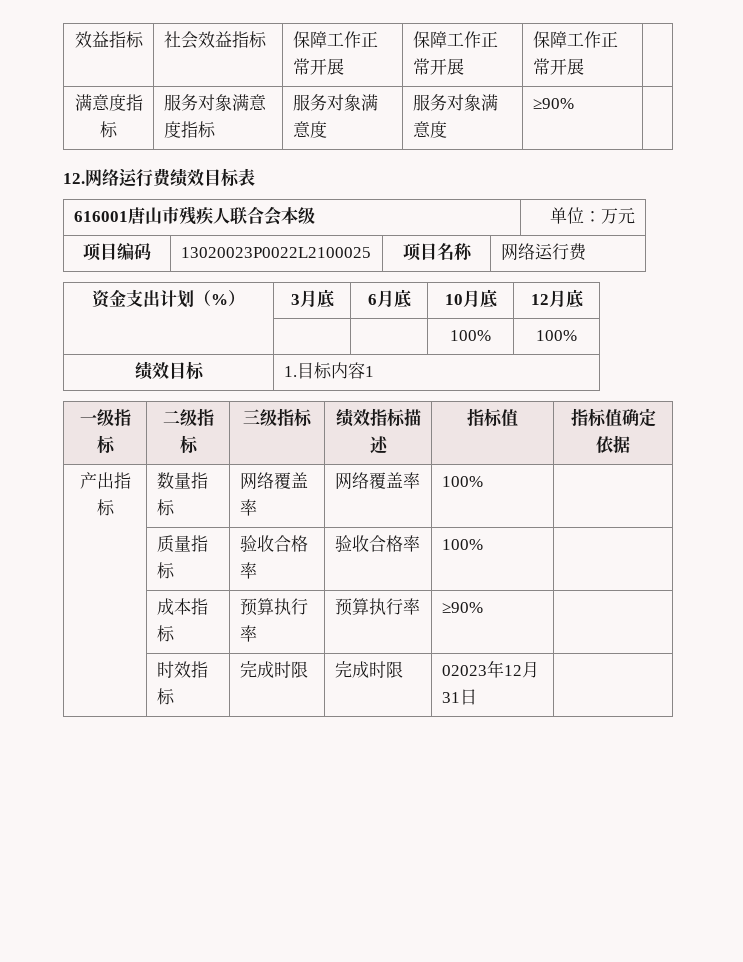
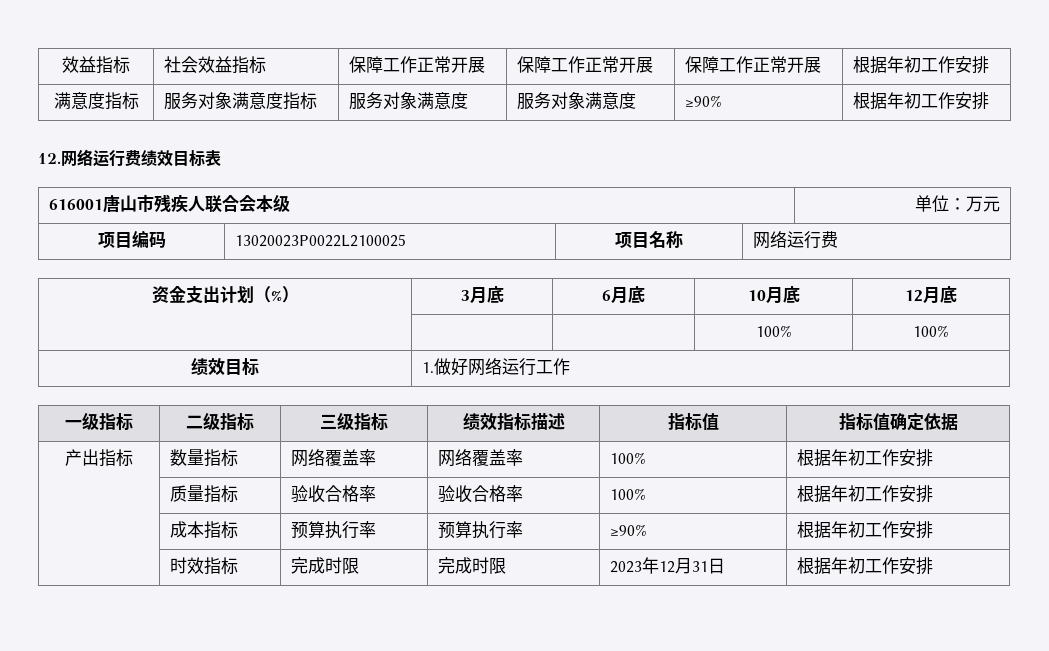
- 效益指标 | 社会效益指标 | 保障工作正常开展 | 保障工作正常开展 | 保障工作正常开展 |
+ 效益指标 | 社会效益指标 | 保障工作正常开展 | 保障工作正常开展 | 保障工作正常开展 | 根据年初工作安排
- 满意度指标 | 服务对象满意度指标 | 服务对象满意度 | 服务对象满意度 | ≥90% |
+ 满意度指标 | 服务对象满意度指标 | 服务对象满意度 | 服务对象满意度 | ≥90% | 根据年初工作安排
- 绩效目标 | 1.目标内容1
+ 绩效目标 | 1.做好网络运行工作
- 产出指标 | 数量指标 | 网络覆盖率 | 网络覆盖率 | 100% |
+ 产出指标 | 数量指标 | 网络覆盖率 | 网络覆盖率 | 100% | 根据年初工作安排
- | 质量指标 | 验收合格率 | 验收合格率 | 100% |
+ | 质量指标 | 验收合格率 | 验收合格率 | 100% | 根据年初工作安排
- | 成本指标 | 预算执行率 | 预算执行率 | ≥90% |
+ | 成本指标 | 预算执行率 | 预算执行率 | ≥90% | 根据年初工作安排
- | 时效指标 | 完成时限 | 完成时限 | 02023年12月31日 |
+ | 时效指标 | 完成时限 | 完成时限 | 2023年12月31日 | 根据年初工作安排

